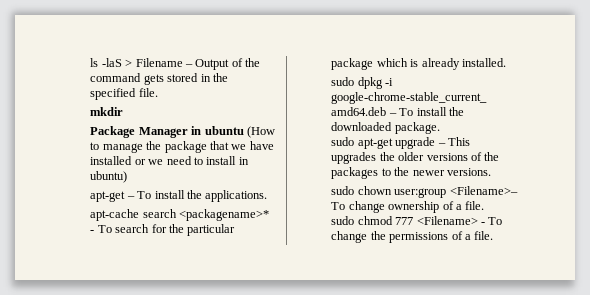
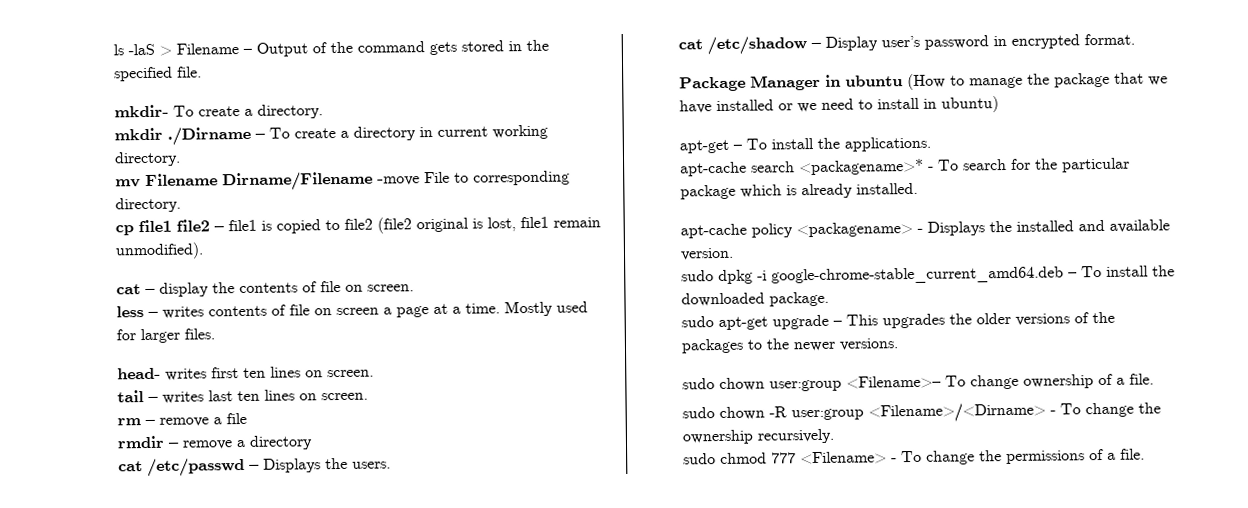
- mkdir
+ mkdir- To create a directory.
+ mkdir ./Dirname – To create a directory in current working directory.
+ mv Filename Dirname/Filename -move File to corresponding directory.
+ cp file1 file2 – file1 is copied to file2 (file2 original is lost, file1 remain unmodified).
+ cat – display the contents of file on screen.
+ less – writes contents of file on screen a page at a time. Mostly used for larger files.
+ head- writes first ten lines on screen.
+ tail – writes last ten lines on screen.
+ rm – remove a file
+ rmdir – remove a directory
+ cat /etc/passwd – Displays the users.
+ cat /etc/shadow – Display user’s password in encrypted format.
+ apt-cache policy <packagename> - Displays the installed and available version.
+ sudo chown -R user:group <Filename>/<Dirname> - To change the ownership recursively.

